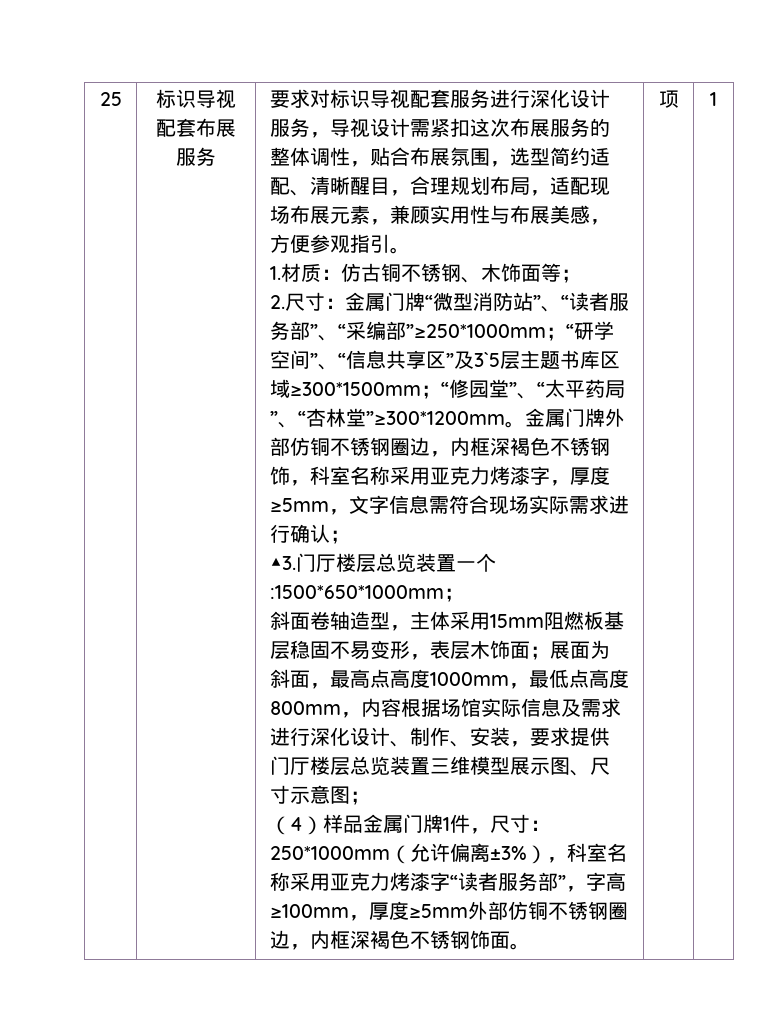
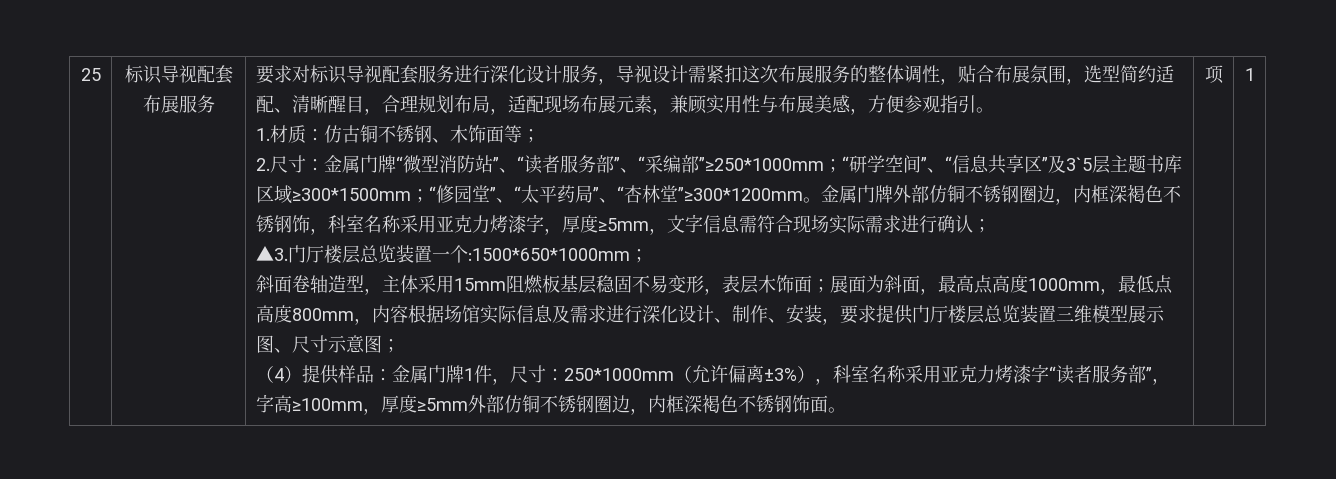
- （4）样品金属门牌1件，尺寸：250*1000mm（允许偏离±3%），科室名称采用亚克力烤漆字“读者服务部”，字高≥100mm，厚度≥5mm外部仿铜不锈钢圈边，内框深褐色不锈钢饰面。
+ （4）提供样品：金属门牌1件，尺寸：250*1000mm（允许偏离±3%），科室名称采用亚克力烤漆字“读者服务部”，字高≥100mm，厚度≥5mm外部仿铜不锈钢圈边，内框深褐色不锈钢饰面。

